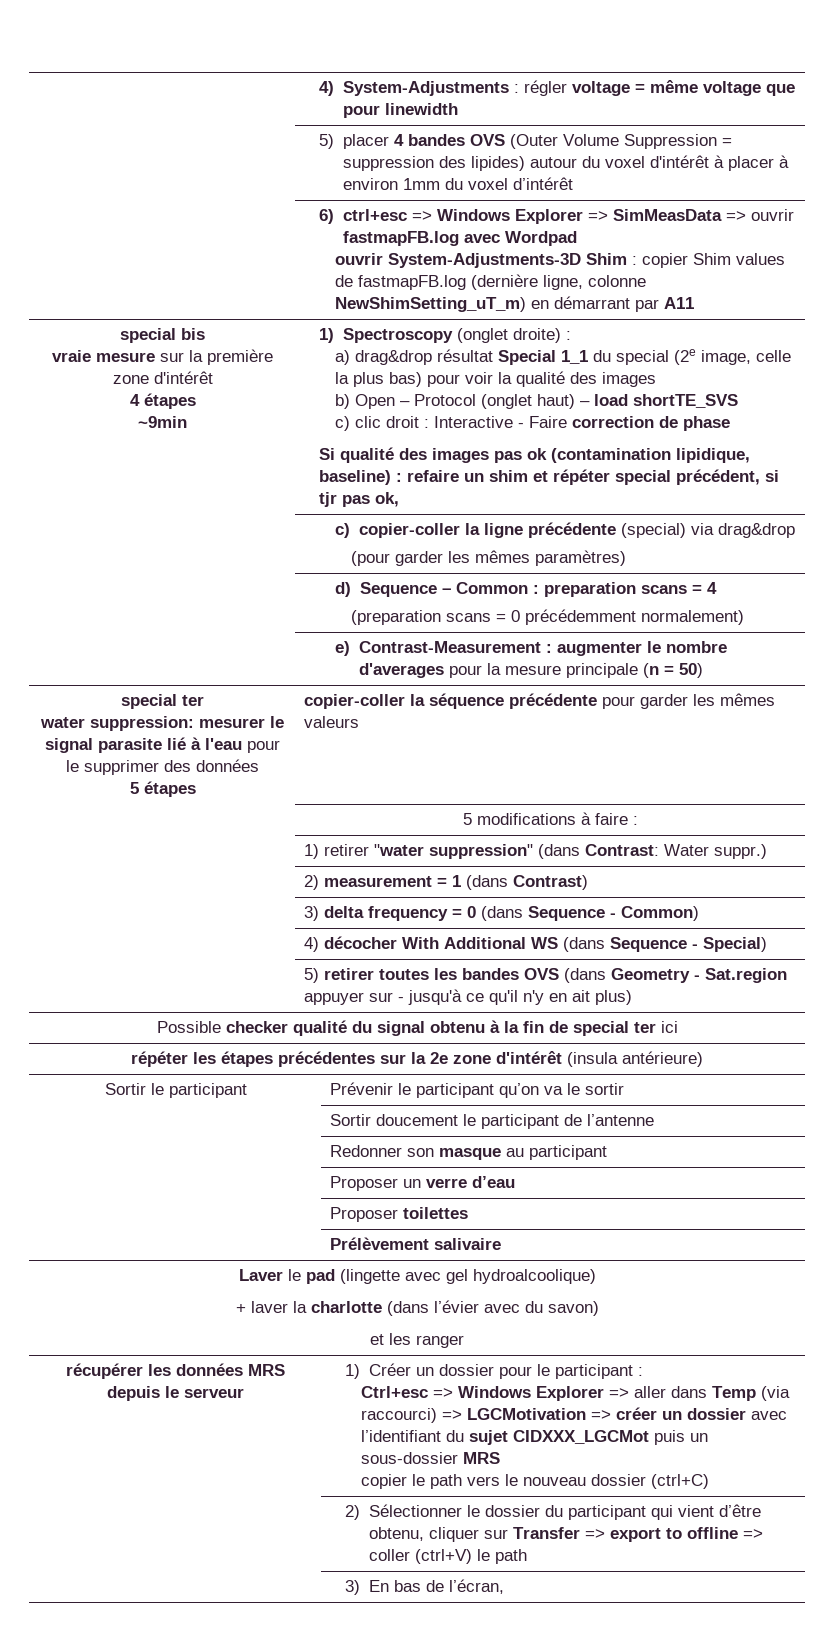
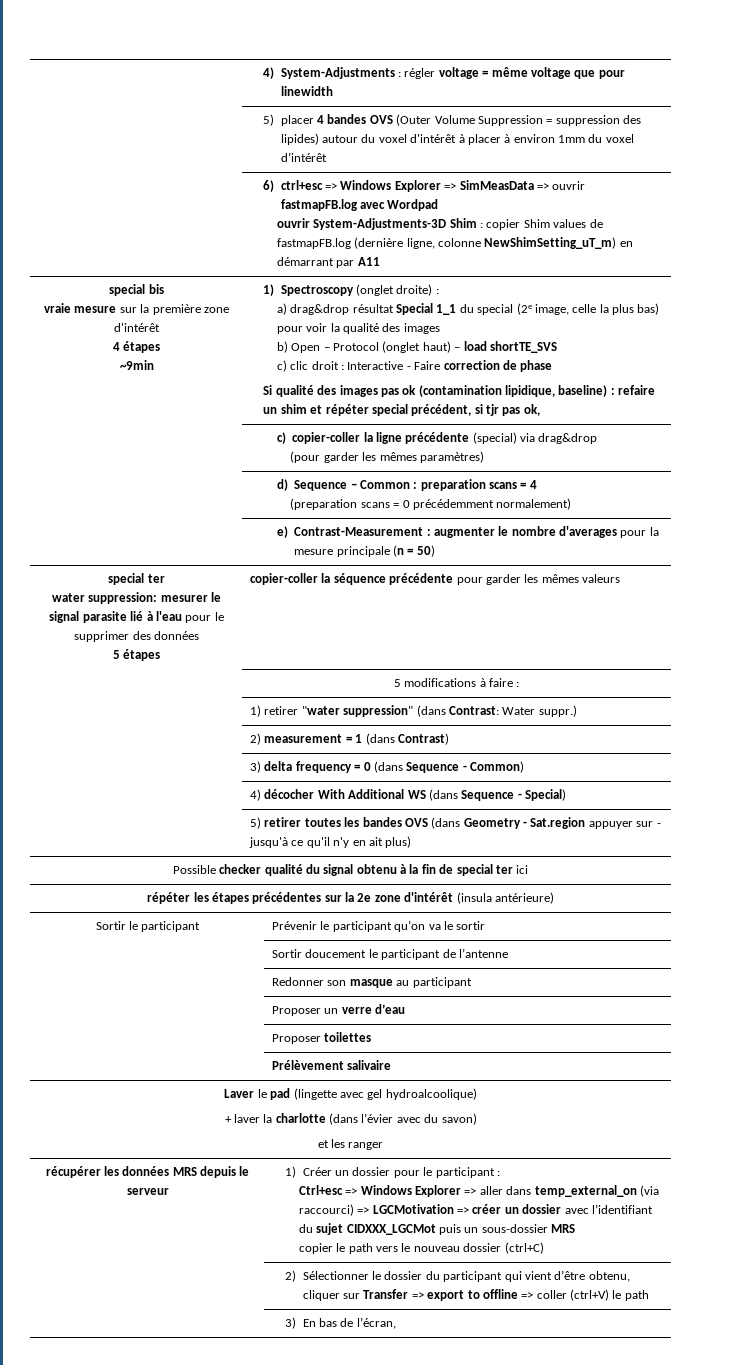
- Ctrl+esc => Windows Explorer => aller dans Temp (via raccourci) => LGCMotivation => créer un dossier avec l’identifiant du sujet CIDXXX_LGCMot puis un sous-dossier MRS
+ Ctrl+esc => Windows Explorer => aller dans temp_external_on (via raccourci) => LGCMotivation => créer un dossier avec l’identifiant du sujet CIDXXX_LGCMot puis un sous-dossier MRS

